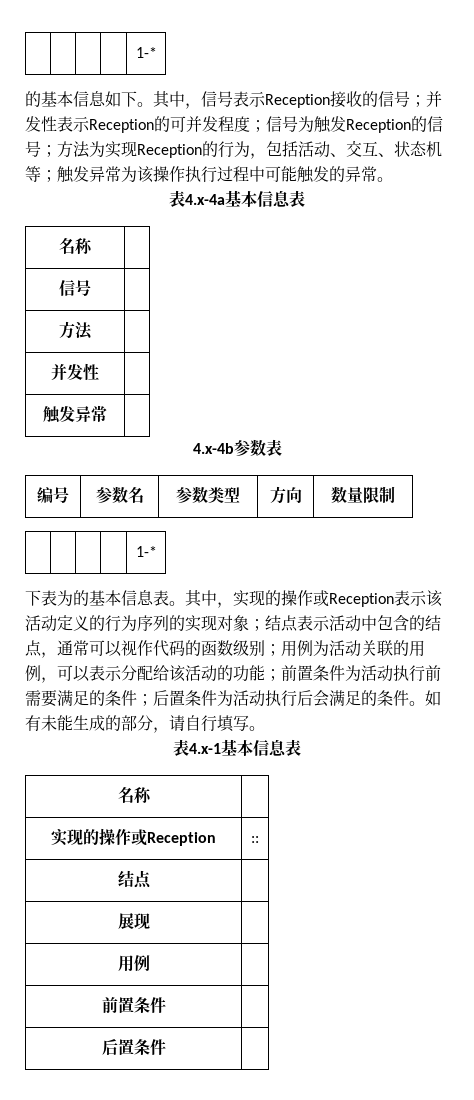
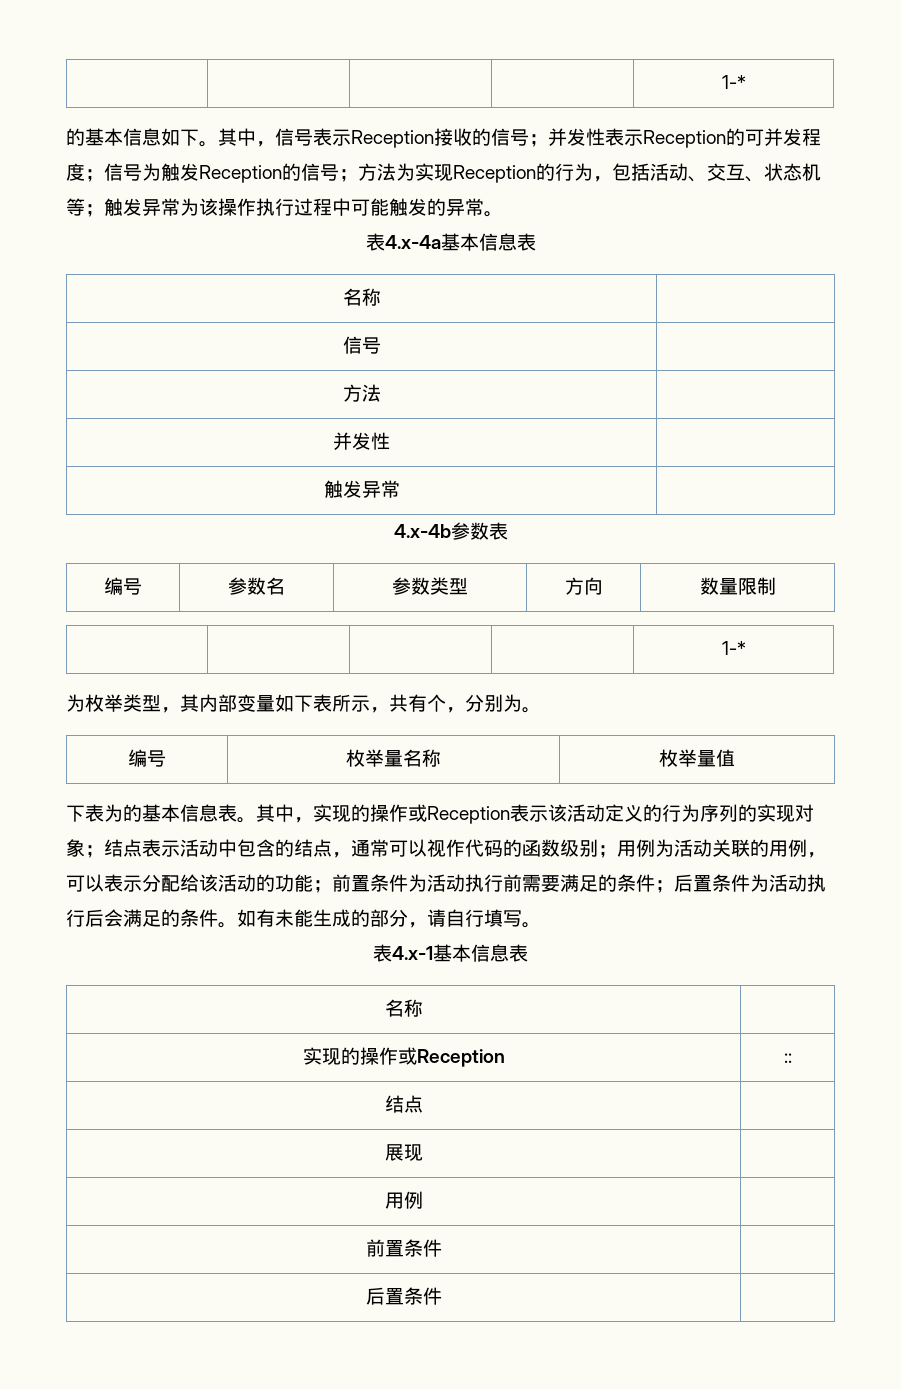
+ 为枚举类型，其内部变量如下表所示，共有个，分别为。
+ 编号 | 枚举量名称 | 枚举量值

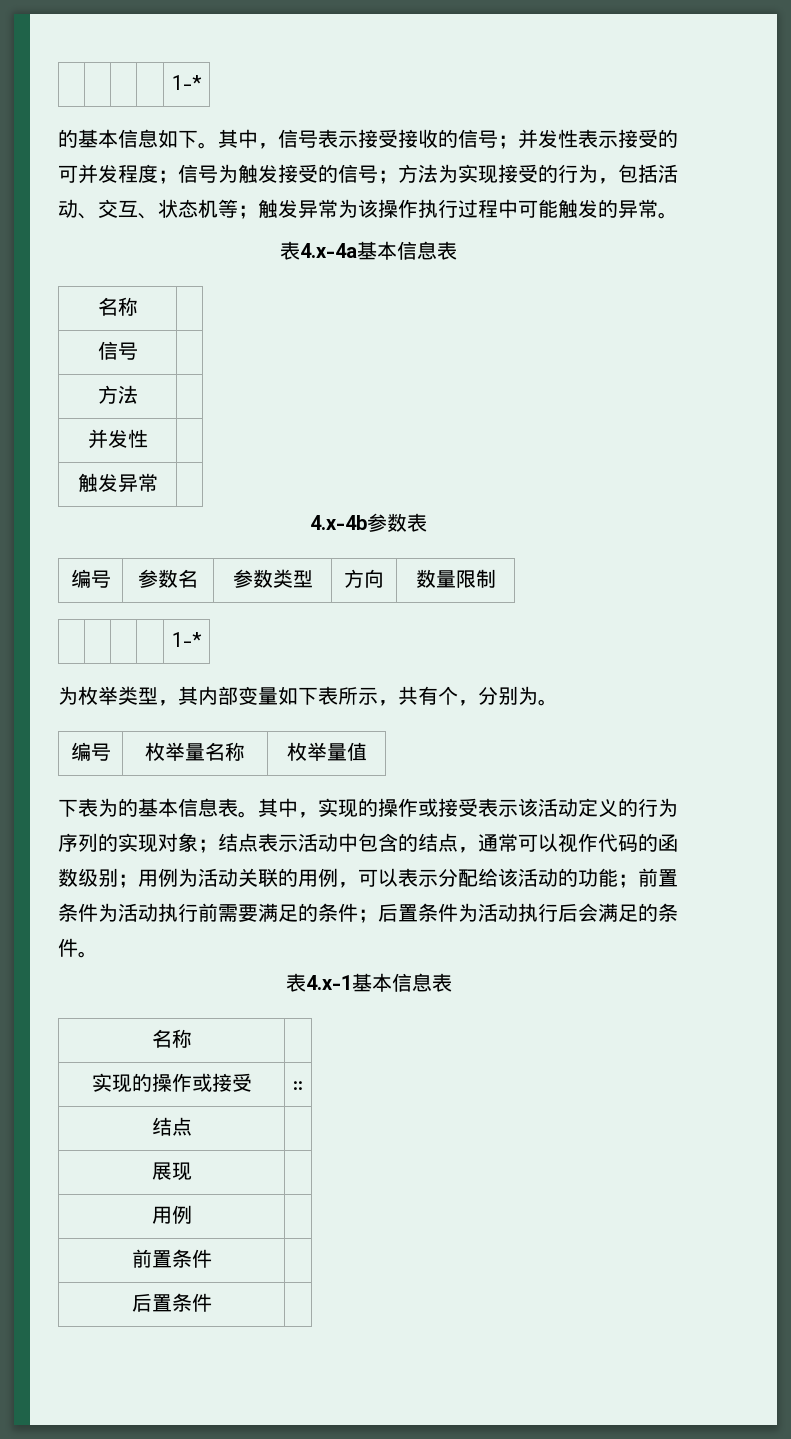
- 其中，信号表示Reception接收的信号；并发性表示Reception的可并发程度；信号为触发Reception的信号；方法为实现Reception的行为，包括活动、交互、状态机等；触发异常为该操作执行过程中可能触发的异常。
+ 其中，信号表示接受接收的信号；并发性表示接受的可并发程度；信号为触发接受的信号；方法为实现接受的行为，包括活动、交互、状态机等；触发异常为该操作执行过程中可能触发的异常。
- 其中，实现的操作或Reception表示该活动定义的行为序列的实现对象；结点表示活动中包含的结点，通常可以视作代码的函数级别；用例为活动关联的用例，可以表示分配给该活动的功能；前置条件为活动执行前需要满足的条件；后置条件为活动执行后会满足的条件。如有未能生成的部分，请自行填写。
+ 其中，实现的操作或接受表示该活动定义的行为序列的实现对象；结点表示活动中包含的结点，通常可以视作代码的函数级别；用例为活动关联的用例，可以表示分配给该活动的功能；前置条件为活动执行前需要满足的条件；后置条件为活动执行后会满足的条件。
- 实现的操作或Reception | ::
+ 实现的操作或接受 | ::

